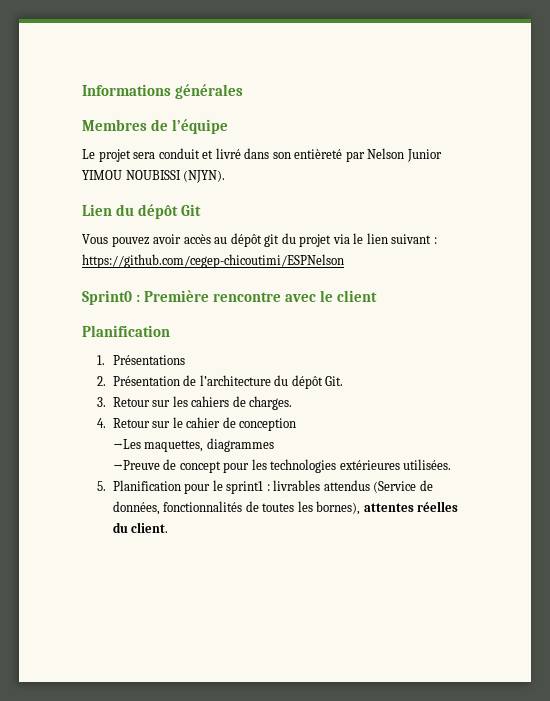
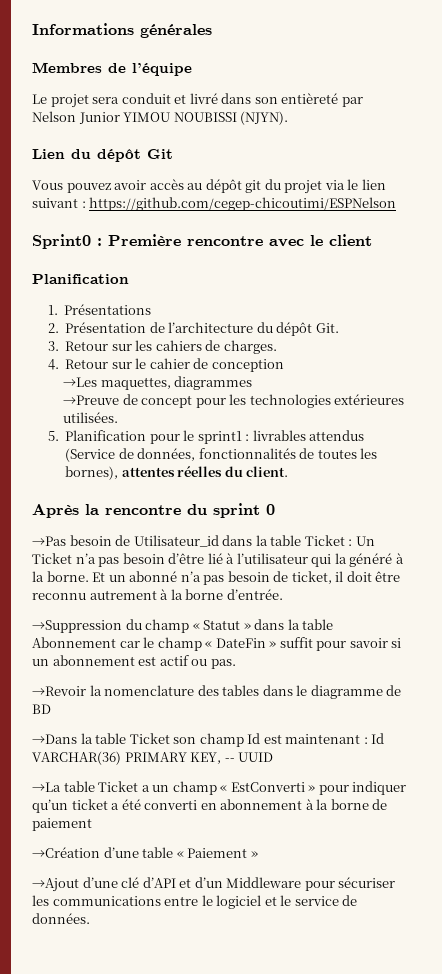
+ Après la rencontre du sprint 0
+ →Pas besoin de Utilisateur_id dans la table Ticket : Un Ticket n’a pas besoin d’être lié à l’utilisateur qui la généré à la borne. Et un abonné n’a pas besoin de ticket, il doit être reconnu autrement à la borne d’entrée.
+ →Suppression du champ « Statut » dans la table Abonnement car le champ « DateFin » suffit pour savoir si un abonnement est actif ou pas.
+ →Revoir la nomenclature des tables dans le diagramme de BD
+ →Dans la table Ticket son champ Id est maintenant : Id VARCHAR(36) PRIMARY KEY, -- UUID
+ →La table Ticket a un champ « EstConverti » pour indiquer qu’un ticket a été converti en abonnement à la borne de paiement
+ →Création d’une table « Paiement »
+ →Ajout d’une clé d’API et d’un Middleware pour sécuriser les communications entre le logiciel et le service de données.

